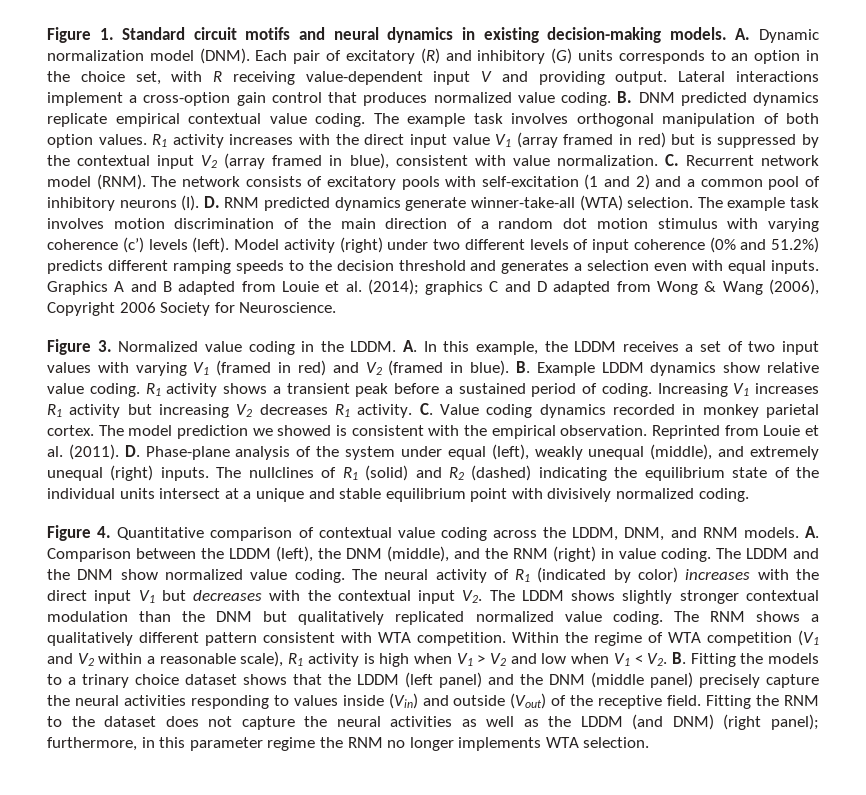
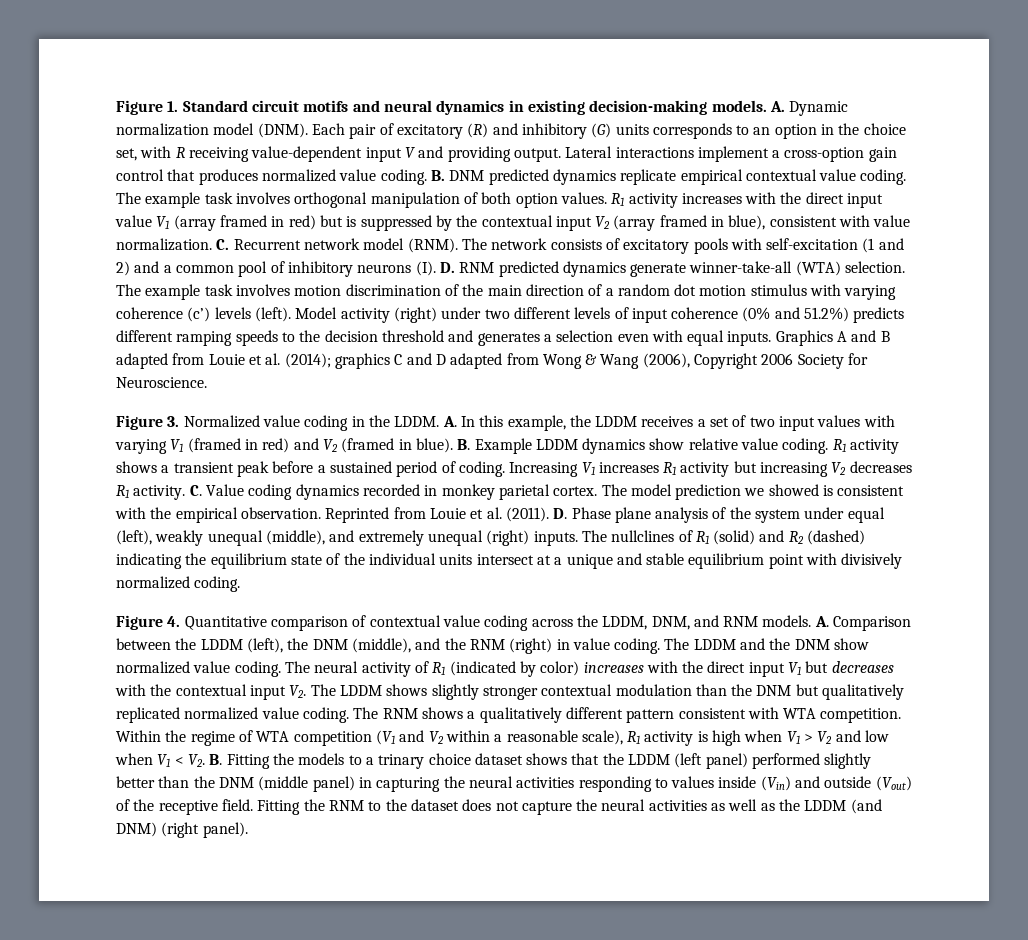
- D. Phase-plane analysis of the system under equal (left), weakly unequal (middle), and extremely unequal (right) inputs.
+ D. Phase plane analysis of the system under equal (left), weakly unequal (middle), and extremely unequal (right) inputs.
- Within the regime of WTA competition (V1 and V2 within a reasonable scale), R1 activity is high when V1 > V2 and low when V1 < V2. B. Fitting the models to a trinary choice dataset shows that the LDDM (left panel) and the DNM (middle panel) precisely capture the neural activities responding to values inside (Vin) and outside (Vout) of the receptive field.
+ Within the regime of WTA competition (V1 and V2 within a reasonable scale), R1 activity is high when V1 > V2 and low when V1 < V2. B. Fitting the models to a trinary choice dataset shows that the LDDM (left panel) performed slightly better than the DNM (middle panel) in capturing the neural activities responding to values inside (Vin) and outside (Vout) of the receptive field.
- Fitting the RNM to the dataset does not capture the neural activities as well as the LDDM (and DNM) (right panel); furthermore, in this parameter regime the RNM no longer implements WTA selection.
+ Fitting the RNM to the dataset does not capture the neural activities as well as the LDDM (and DNM) (right panel).

